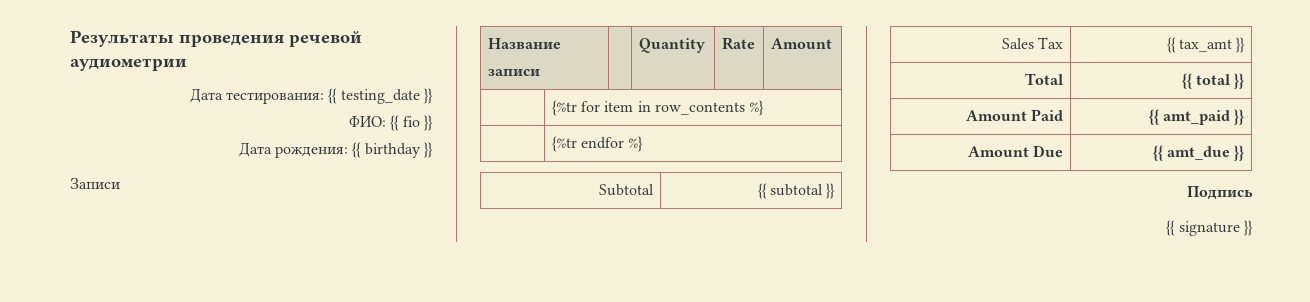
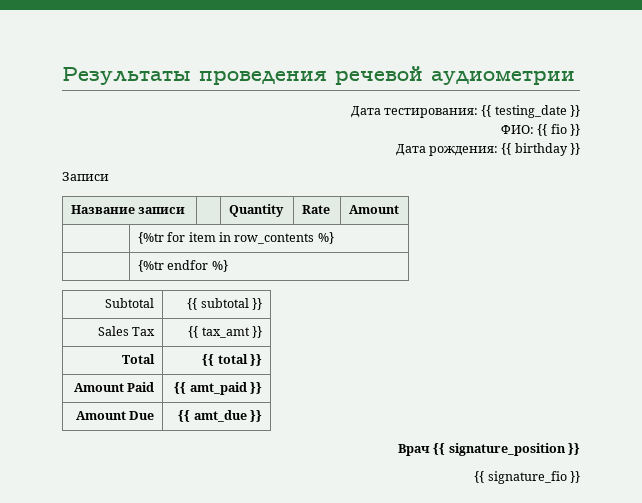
- Подпись
- {{ signature }}
+ Врач {{ signature_position }}
+ {{ signature_fio }}

